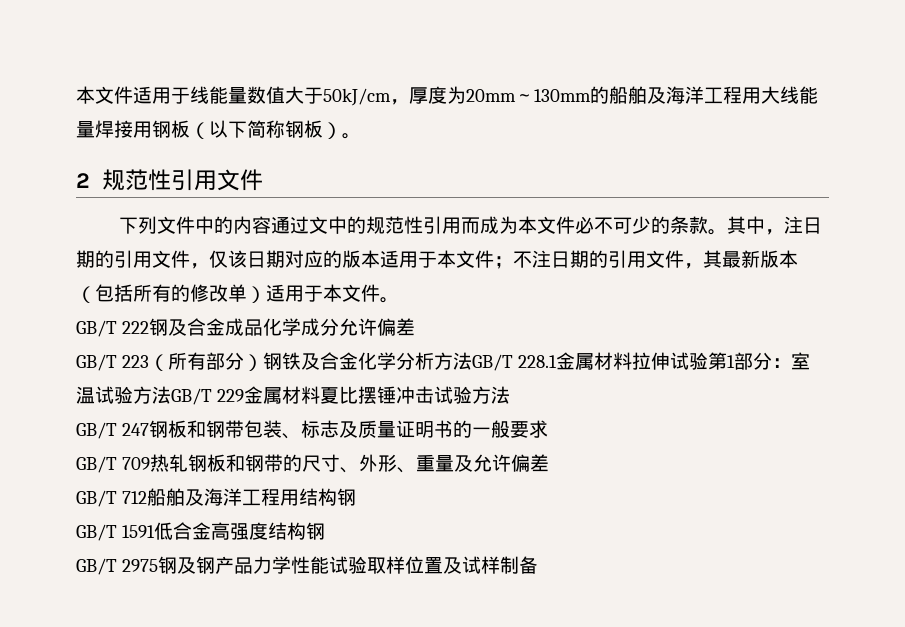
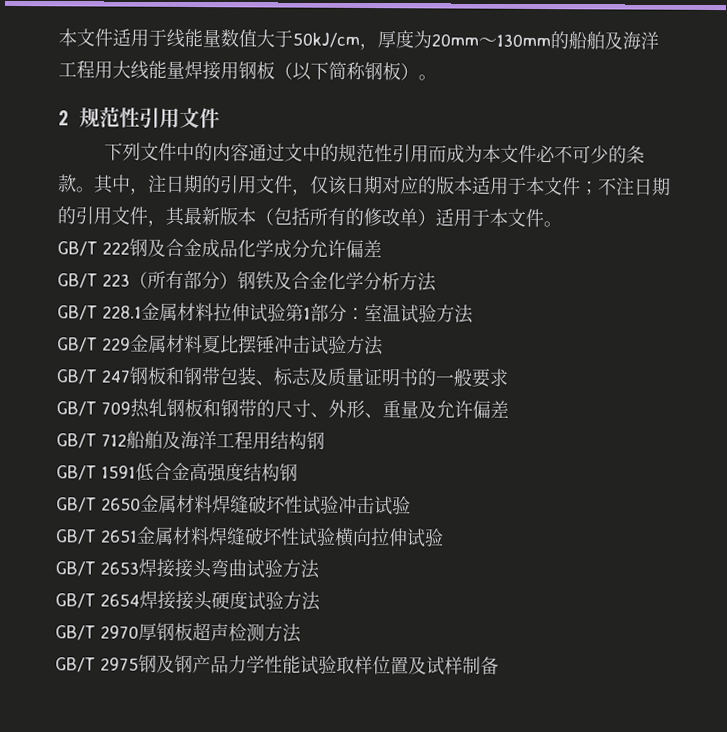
- GB/T 223（所有部分）钢铁及合金化学分析方法GB/T 228.1金属材料拉伸试验第1部分：室温试验方法GB/T 229金属材料夏比摆锤冲击试验方法
+ GB/T 223（所有部分）钢铁及合金化学分析方法
+ GB/T 228.1金属材料拉伸试验第1部分：室温试验方法
+ GB/T 229金属材料夏比摆锤冲击试验方法
+ GB/T 2650金属材料焊缝破坏性试验冲击试验
+ GB/T 2651金属材料焊缝破坏性试验横向拉伸试验
+ GB/T 2653焊接接头弯曲试验方法
+ GB/T 2654焊接接头硬度试验方法
+ GB/T 2970厚钢板超声检测方法

